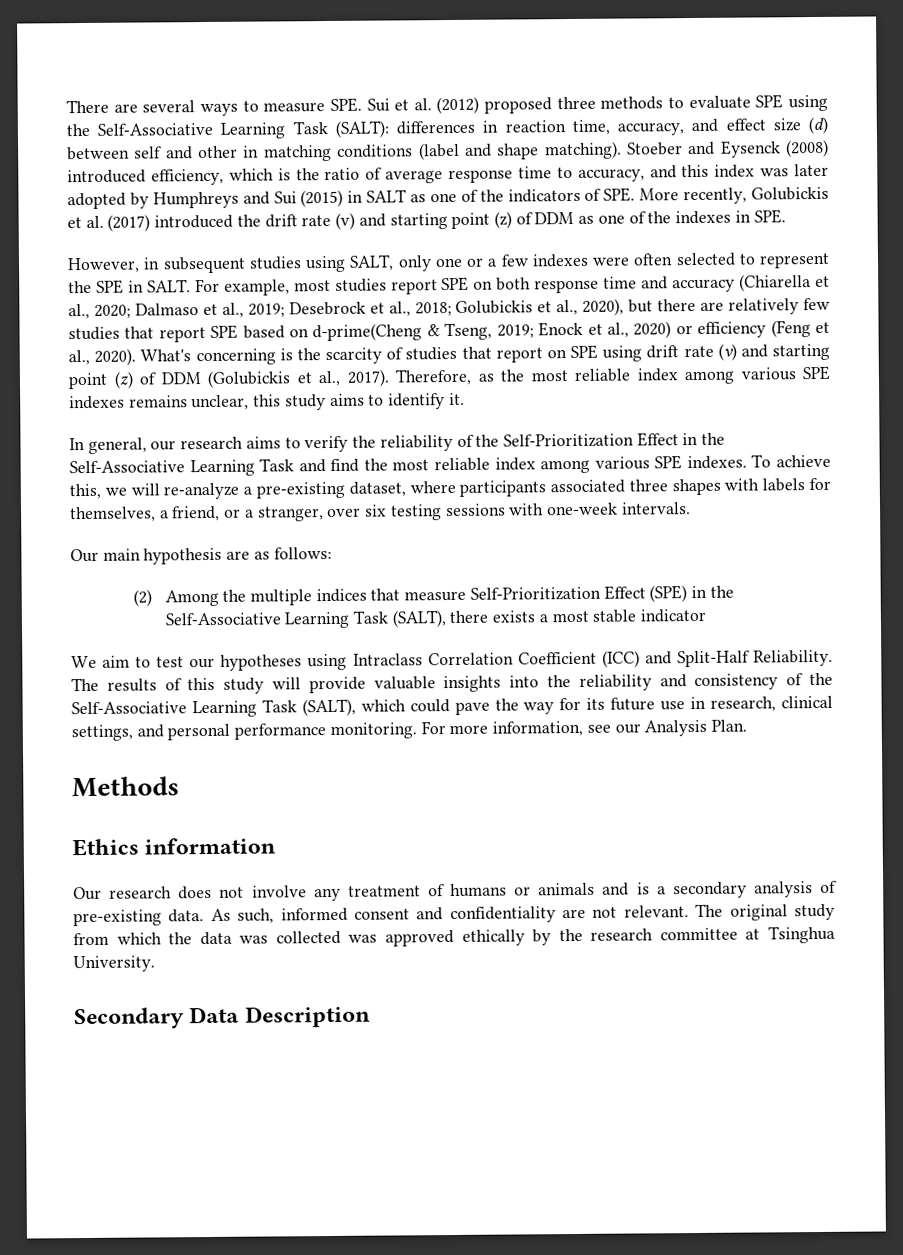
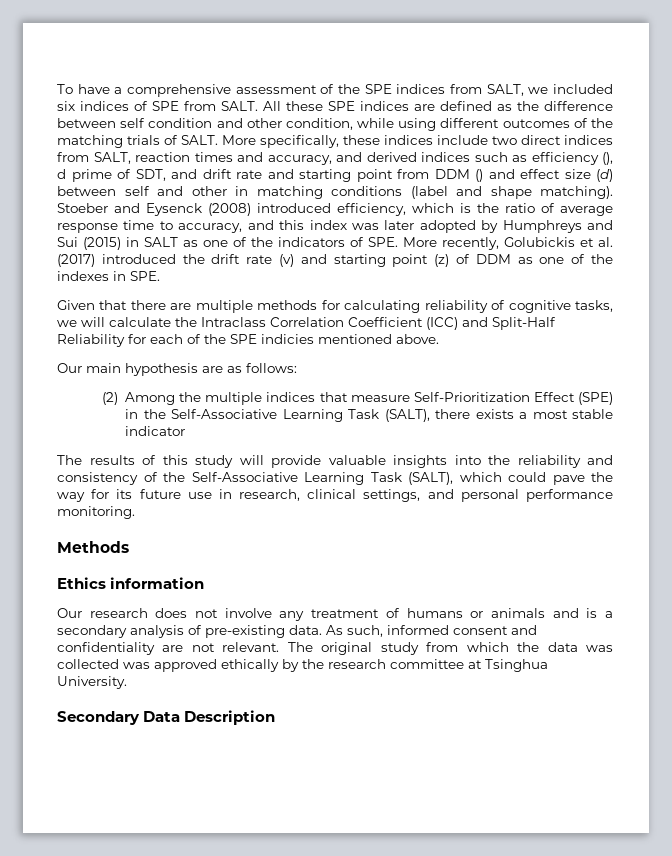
- There are several ways to measure SPE. Sui et al. (2012) proposed three methods to evaluate SPE using the Self-Associative Learning Task (SALT): differences in reaction time, accuracy, and effect size (d) between self and other in matching conditions (label and shape matching).
+ To have a comprehensive assessment of the SPE indices from SALT, we included six indices of SPE from SALT. All these SPE indices are defined as the difference between self condition and other condition, while using different outcomes of the matching trials of SALT. More specifically, these indices include two direct indices from SALT, reaction times and accuracy, and derived indices such as efficiency (), d prime of SDT, and drift rate and starting point from DDM () and effect size (d) between self and other in matching conditions (label and shape matching).
- However, in subsequent studies using SALT, only one or a few indexes were often selected to represent the SPE in SALT. For example, most studies report SPE on both response time and accuracy (Chiarella et al., 2020; Dalmaso et al., 2019; Desebrock et al., 2018; Golubickis et al., 2020), but there are relatively few studies that report SPE based on d-prime(Cheng & Tseng, 2019; Enock et al., 2020) or efficiency (Feng et al., 2020). What's concerning is the scarcity of studies that report on SPE using drift rate (v) and starting point (z) of DDM (Golubickis et al., 2017). Therefore, as the most reliable index among various SPE indexes remains unclear, this study aims to identify it.
- In general, our research aims to verify the reliability of the Self-Prioritization Effect in the Self-Associative Learning Task and find the most reliable index among various SPE indexes. To achieve this, we will re-analyze a pre-existing dataset, where participants associated three shapes with labels for themselves, a friend, or a stranger, over six testing sessions with one-week intervals.
+ Given that there are multiple methods for calculating reliability of cognitive tasks, we will calculate the Intraclass Correlation Coefficient (ICC) and Split-Half Reliability for each of the SPE indicies mentioned above.
- We aim to test our hypotheses using Intraclass Correlation Coefficient (ICC) and Split-Half Reliability.
- For more information, see our Analysis Plan.

